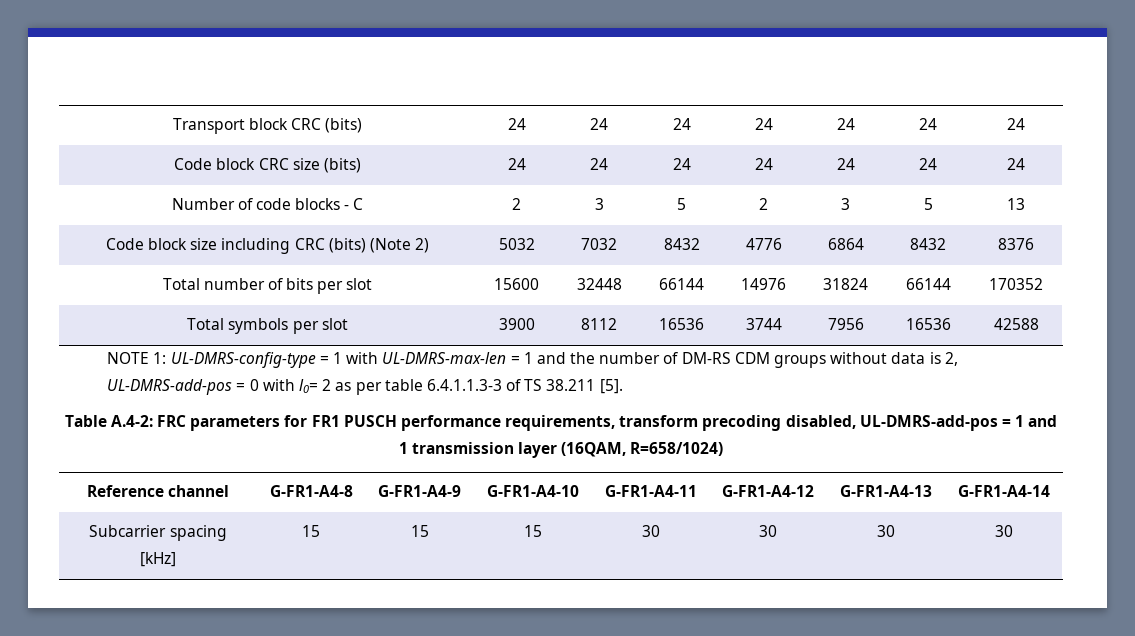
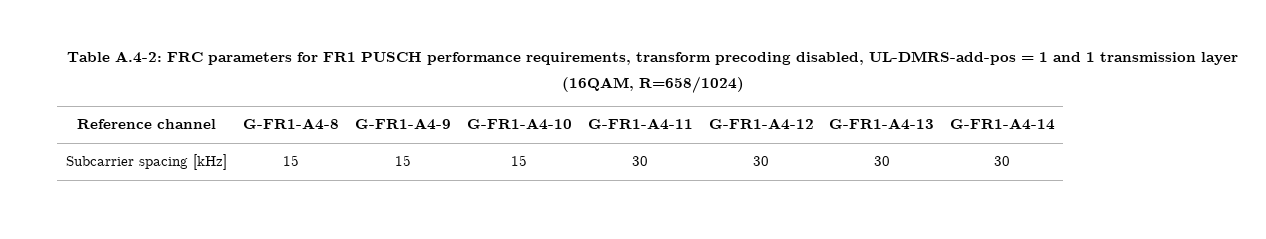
- Transport block CRC (bits) | 24 | 24 | 24 | 24 | 24 | 24 | 24
- Code block CRC size (bits) | 24 | 24 | 24 | 24 | 24 | 24 | 24
- Number of code blocks - C | 2 | 3 | 5 | 2 | 3 | 5 | 13
- Code block size including CRC (bits) (Note 2) | 5032 | 7032 | 8432 | 4776 | 6864 | 8432 | 8376
- Total number of bits per slot | 15600 | 32448 | 66144 | 14976 | 31824 | 66144 | 170352
- Total symbols per slot | 3900 | 8112 | 16536 | 3744 | 7956 | 16536 | 42588
- NOTE 1: UL-DMRS-config-type = 1 with UL-DMRS-max-len = 1 and the number of DM-RS CDM groups without data is 2, UL-DMRS-add-pos = 0 with l0= 2 as per table 6.4.1.1.3-3 of TS 38.211 [5].

